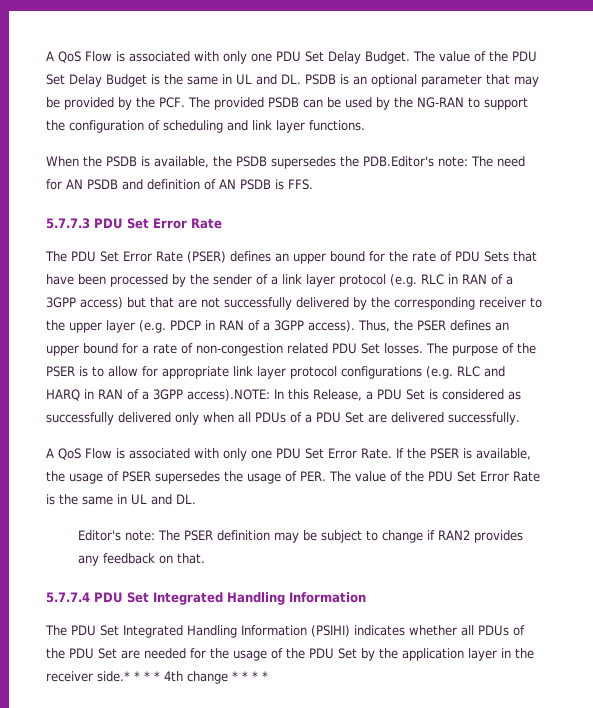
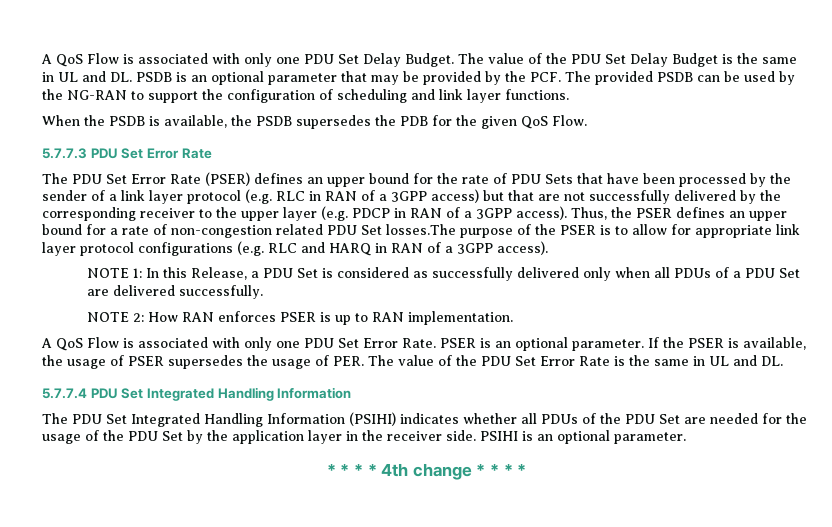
- When the PSDB is available, the PSDB supersedes the PDB.Editor's note: The need for AN PSDB and definition of AN PSDB is FFS.
+ When the PSDB is available, the PSDB supersedes the PDB for the given QoS Flow.
- Thus, the PSER defines an upper bound for a rate of non-congestion related PDU Set losses. The purpose of the PSER is to allow for appropriate link layer protocol configurations (e.g. RLC and HARQ in RAN of a 3GPP access).NOTE: In this Release, a PDU Set is considered as successfully delivered only when all PDUs of a PDU Set are delivered successfully.
+ Thus, the PSER defines an upper bound for a rate of non-congestion related PDU Set losses.The purpose of the PSER is to allow for appropriate link layer protocol configurations (e.g. RLC and HARQ in RAN of a 3GPP access).
+ NOTE 1: In this Release, a PDU Set is considered as successfully delivered only when all PDUs of a PDU Set are delivered successfully.
+ NOTE 2: How RAN enforces PSER is up to RAN implementation.
+ PSER is an optional parameter.
- Editor's note: The PSER definition may be subject to change if RAN2 provides any feedback on that.
- The PDU Set Integrated Handling Information (PSIHI) indicates whether all PDUs of the PDU Set are needed for the usage of the PDU Set by the application layer in the receiver side.* * * * 4th change * * * *
+ The PDU Set Integrated Handling Information (PSIHI) indicates whether all PDUs of the PDU Set are needed for the usage of the PDU Set by the application layer in the receiver side. PSIHI is an optional parameter.
+ * * * * 4th change * * * *

